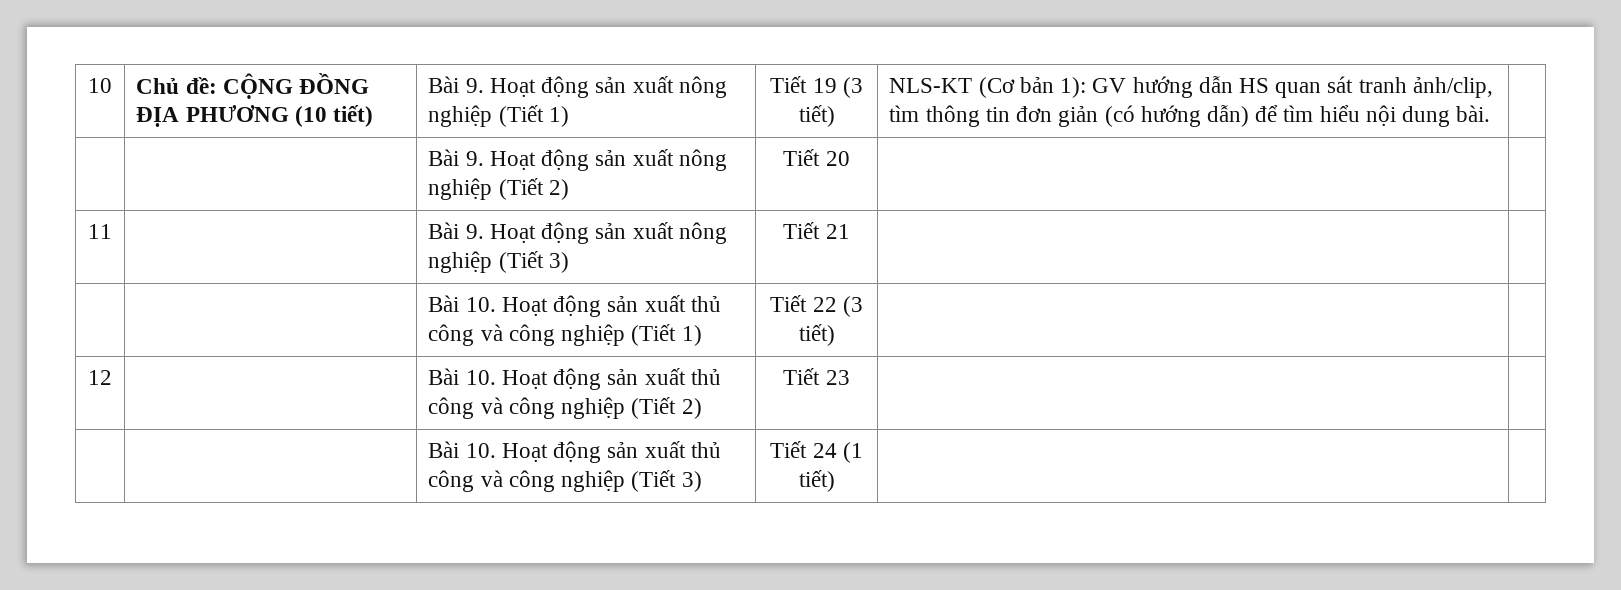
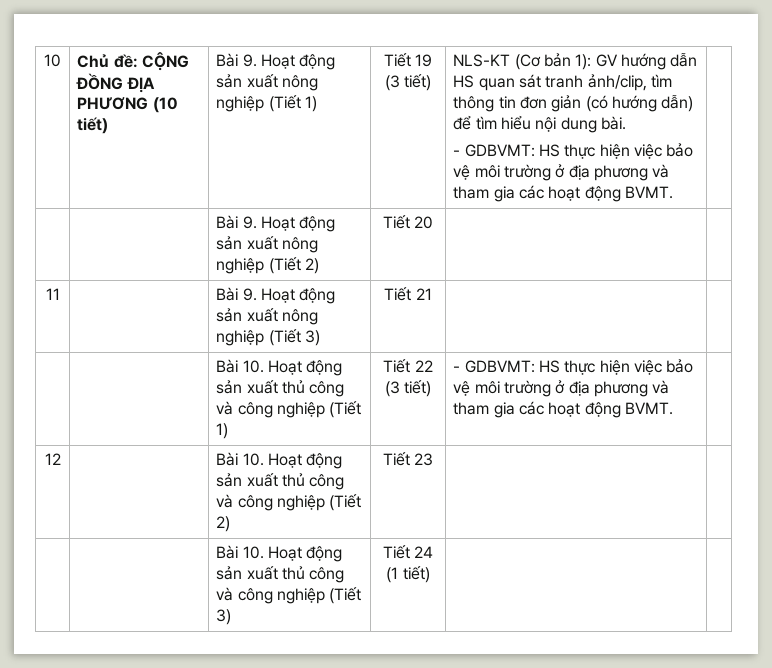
  NLS-KT (Cơ bản 1): GV hướng dẫn HS quan sát tranh ảnh/clip, tìm thông tin đơn giản (có hướng dẫn) để tìm hiểu nội dung bài.
+ - GDBVMT: HS thực hiện việc bảo vệ môi trường ở địa phương và tham gia các hoạt động BVMT.
- | | Bài 10. Hoạt động sản xuất thủ công và công nghiệp (Tiết 1) | Tiết 22 (3 tiết) | |
+ | | Bài 10. Hoạt động sản xuất thủ công và công nghiệp (Tiết 1) | Tiết 22 (3 tiết) | - GDBVMT: HS thực hiện việc bảo vệ môi trường ở địa phương và tham gia các hoạt động BVMT. |

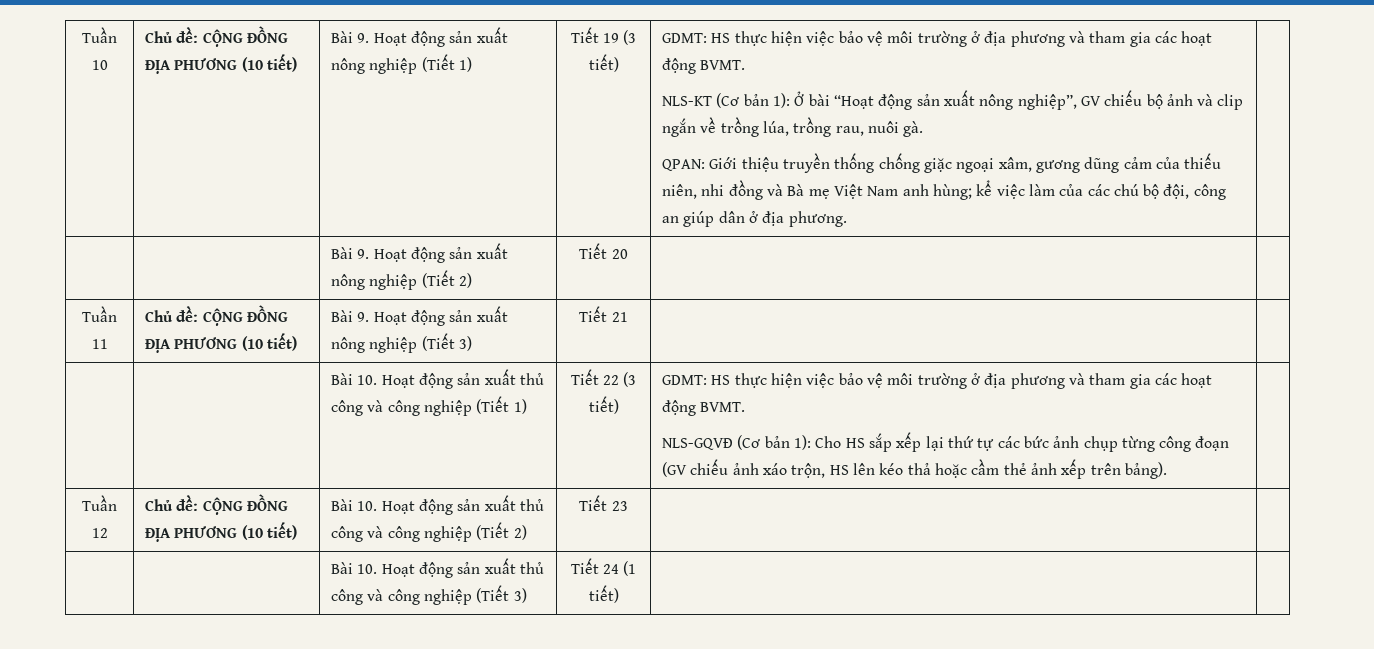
- 10
+ Tuần 10
- Tiết 19 (3 tiết) | NLS-KT (Cơ bản 1): GV hướng dẫn HS quan sát tranh ảnh/clip, tìm thông tin đơn giản (có hướng dẫn) để tìm hiểu nội dung bài.
- - GDBVMT: HS thực hiện việc bảo vệ môi trường ở địa phương và tham gia các hoạt động BVMT.
+ Tiết 19 (3 tiết) | GDMT: HS thực hiện việc bảo vệ môi trường ở địa phương và tham gia các hoạt động BVMT.
+ NLS-KT (Cơ bản 1): Ở bài “Hoạt động sản xuất nông nghiệp”, GV chiếu bộ ảnh và clip ngắn về trồng lúa, trồng rau, nuôi gà.
+ QPAN: Giới thiệu truyền thống chống giặc ngoại xâm, gương dũng cảm của thiếu niên, nhi đồng và Bà mẹ Việt Nam anh hùng; kể việc làm của các chú bộ đội, công an giúp dân ở địa phương.
- 11 | | Bài 9. Hoạt động sản xuất nông nghiệp (Tiết 3) | Tiết 21 | |
+ Tuần 11 | Chủ đề: CỘNG ĐỒNG ĐỊA PHƯƠNG (10 tiết) | Bài 9. Hoạt động sản xuất nông nghiệp (Tiết 3) | Tiết 21 | |
- Tiết 22 (3 tiết) | - GDBVMT: HS thực hiện việc bảo vệ môi trường ở địa phương và tham gia các hoạt động BVMT.
+ Tiết 22 (3 tiết) | GDMT: HS thực hiện việc bảo vệ môi trường ở địa phương và tham gia các hoạt động BVMT.
- 12 | | Bài 10. Hoạt động sản xuất thủ công và công nghiệp (Tiết 2) | Tiết 23 | |
+ NLS-GQVĐ (Cơ bản 1): Cho HS sắp xếp lại thứ tự các bức ảnh chụp từng công đoạn (GV chiếu ảnh xáo trộn, HS lên kéo thả hoặc cầm thẻ ảnh xếp trên bảng). |
+ Tuần 12 | Chủ đề: CỘNG ĐỒNG ĐỊA PHƯƠNG (10 tiết) | Bài 10. Hoạt động sản xuất thủ công và công nghiệp (Tiết 2) | Tiết 23 | |

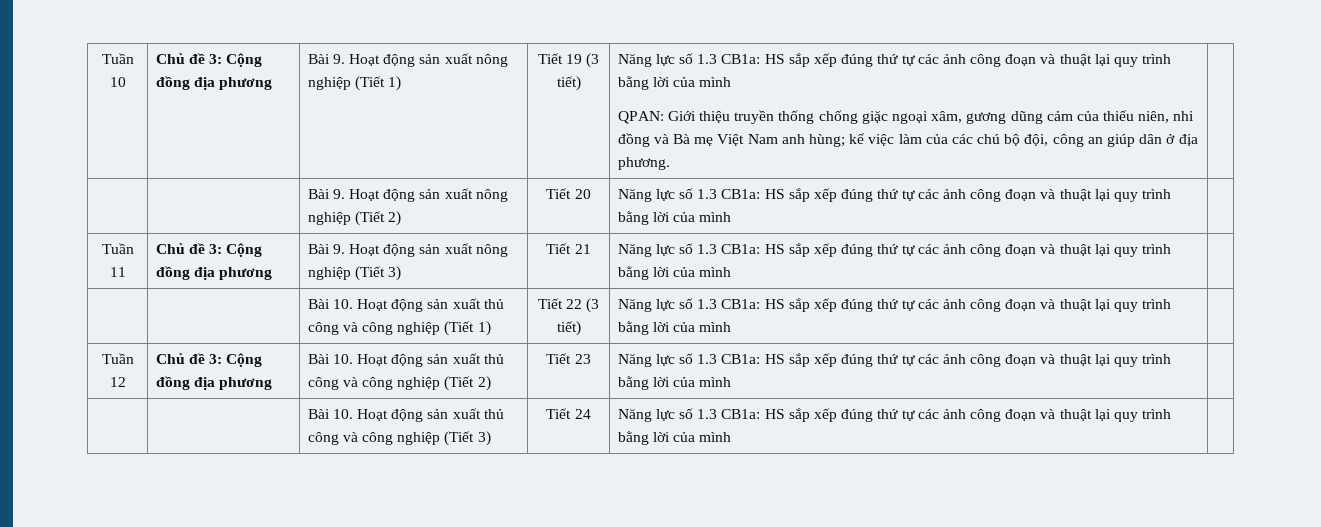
- Tuần 10 | Chủ đề: CỘNG ĐỒNG ĐỊA PHƯƠNG (10 tiết)
+ Tuần 10 | Chủ đề 3: Cộng đồng địa phương
- Tiết 19 (3 tiết) | GDMT: HS thực hiện việc bảo vệ môi trường ở địa phương và tham gia các hoạt động BVMT.
- NLS-KT (Cơ bản 1): Ở bài “Hoạt động sản xuất nông nghiệp”, GV chiếu bộ ảnh và clip ngắn về trồng lúa, trồng rau, nuôi gà.
+ Tiết 19 (3 tiết) | Năng lực số 1.3 CB1a: HS sắp xếp đúng thứ tự các ảnh công đoạn và thuật lại quy trình bằng lời của mình
- | | Bài 9. Hoạt động sản xuất nông nghiệp (Tiết 2) | Tiết 20 | |
- Tuần 11 | Chủ đề: CỘNG ĐỒNG ĐỊA PHƯƠNG (10 tiết) | Bài 9. Hoạt động sản xuất nông nghiệp (Tiết 3) | Tiết 21 | |
+ | | Bài 9. Hoạt động sản xuất nông nghiệp (Tiết 2) | Tiết 20 | Năng lực số 1.3 CB1a: HS sắp xếp đúng thứ tự các ảnh công đoạn và thuật lại quy trình bằng lời của mình |
+ Tuần 11 | Chủ đề 3: Cộng đồng địa phương | Bài 9. Hoạt động sản xuất nông nghiệp (Tiết 3) | Tiết 21 | Năng lực số 1.3 CB1a: HS sắp xếp đúng thứ tự các ảnh công đoạn và thuật lại quy trình bằng lời của mình
- Tiết 22 (3 tiết) | GDMT: HS thực hiện việc bảo vệ môi trường ở địa phương và tham gia các hoạt động BVMT.
- NLS-GQVĐ (Cơ bản 1): Cho HS sắp xếp lại thứ tự các bức ảnh chụp từng công đoạn (GV chiếu ảnh xáo trộn, HS lên kéo thả hoặc cầm thẻ ảnh xếp trên bảng). |
- Tuần 12 | Chủ đề: CỘNG ĐỒNG ĐỊA PHƯƠNG (10 tiết) | Bài 10. Hoạt động sản xuất thủ công và công nghiệp (Tiết 2) | Tiết 23 | |
+ Tiết 22 (3 tiết) | Năng lực số 1.3 CB1a: HS sắp xếp đúng thứ tự các ảnh công đoạn và thuật lại quy trình bằng lời của mình |
+ Tuần 12 | Chủ đề 3: Cộng đồng địa phương | Bài 10. Hoạt động sản xuất thủ công và công nghiệp (Tiết 2) | Tiết 23 | Năng lực số 1.3 CB1a: HS sắp xếp đúng thứ tự các ảnh công đoạn và thuật lại quy trình bằng lời của mình
- | | Bài 10. Hoạt động sản xuất thủ công và công nghiệp (Tiết 3) | Tiết 24 (1 tiết) | |
+ | | Bài 10. Hoạt động sản xuất thủ công và công nghiệp (Tiết 3) | Tiết 24 | Năng lực số 1.3 CB1a: HS sắp xếp đúng thứ tự các ảnh công đoạn và thuật lại quy trình bằng lời của mình |

